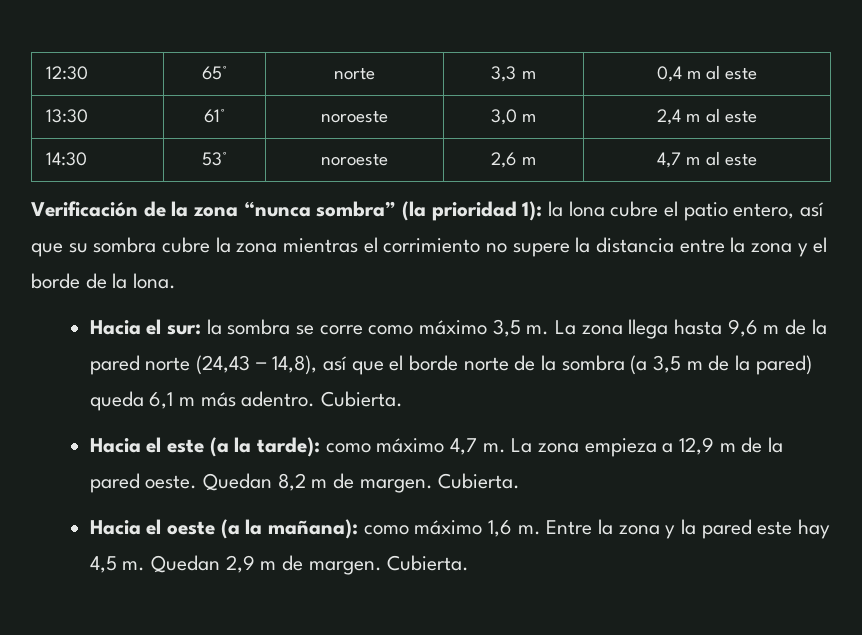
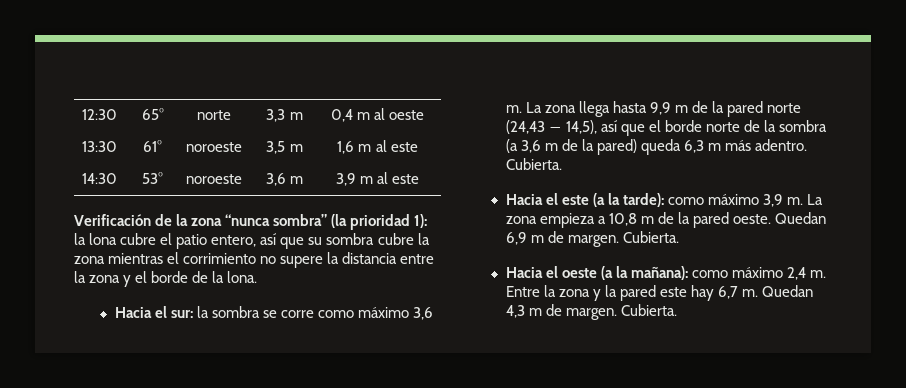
- 12:30 | 65° | norte | 3,3 m | 0,4 m al este
+ 12:30 | 65° | norte | 3,3 m | 0,4 m al oeste
- 13:30 | 61° | noroeste | 3,0 m | 2,4 m al este
+ 13:30 | 61° | noroeste | 3,5 m | 1,6 m al este
- 14:30 | 53° | noroeste | 2,6 m | 4,7 m al este
+ 14:30 | 53° | noroeste | 3,6 m | 3,9 m al este
- Hacia el sur: la sombra se corre como máximo 3,5 m.
+ Hacia el sur: la sombra se corre como máximo 3,6 m.
- La zona llega hasta 9,6 m de la pared norte (24,43 − 14,8), así que el borde norte de la sombra (a 3,5 m de la pared) queda 6,1 m más adentro.
+ La zona llega hasta 9,9 m de la pared norte (24,43 − 14,5), así que el borde norte de la sombra (a 3,6 m de la pared) queda 6,3 m más adentro.
- Hacia el este (a la tarde): como máximo 4,7 m.
+ Hacia el este (a la tarde): como máximo 3,9 m.
- La zona empieza a 12,9 m de la pared oeste.
+ La zona empieza a 10,8 m de la pared oeste.
- Quedan 8,2 m de margen.
+ Quedan 6,9 m de margen.
- Hacia el oeste (a la mañana): como máximo 1,6 m.
+ Hacia el oeste (a la mañana): como máximo 2,4 m.
- Entre la zona y la pared este hay 4,5 m.
+ Entre la zona y la pared este hay 6,7 m.
- Quedan 2,9 m de margen.
+ Quedan 4,3 m de margen.

